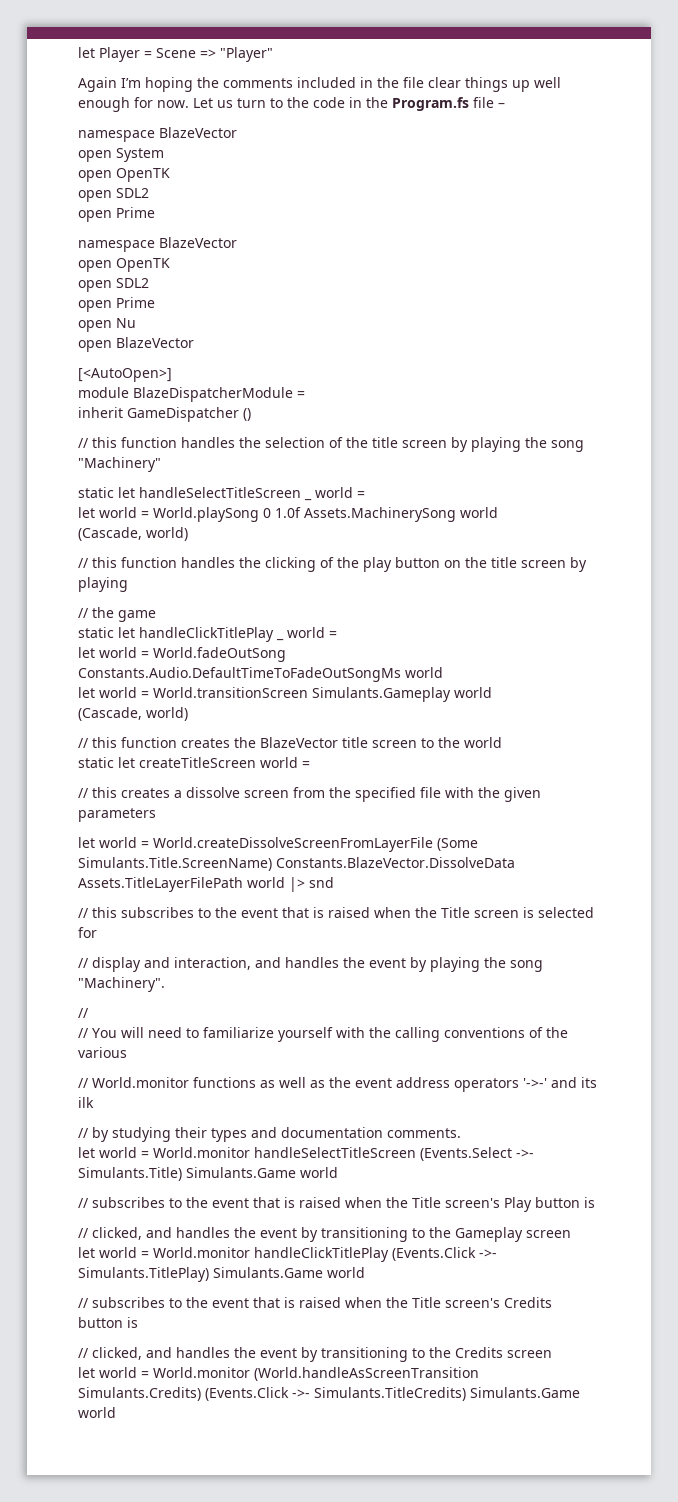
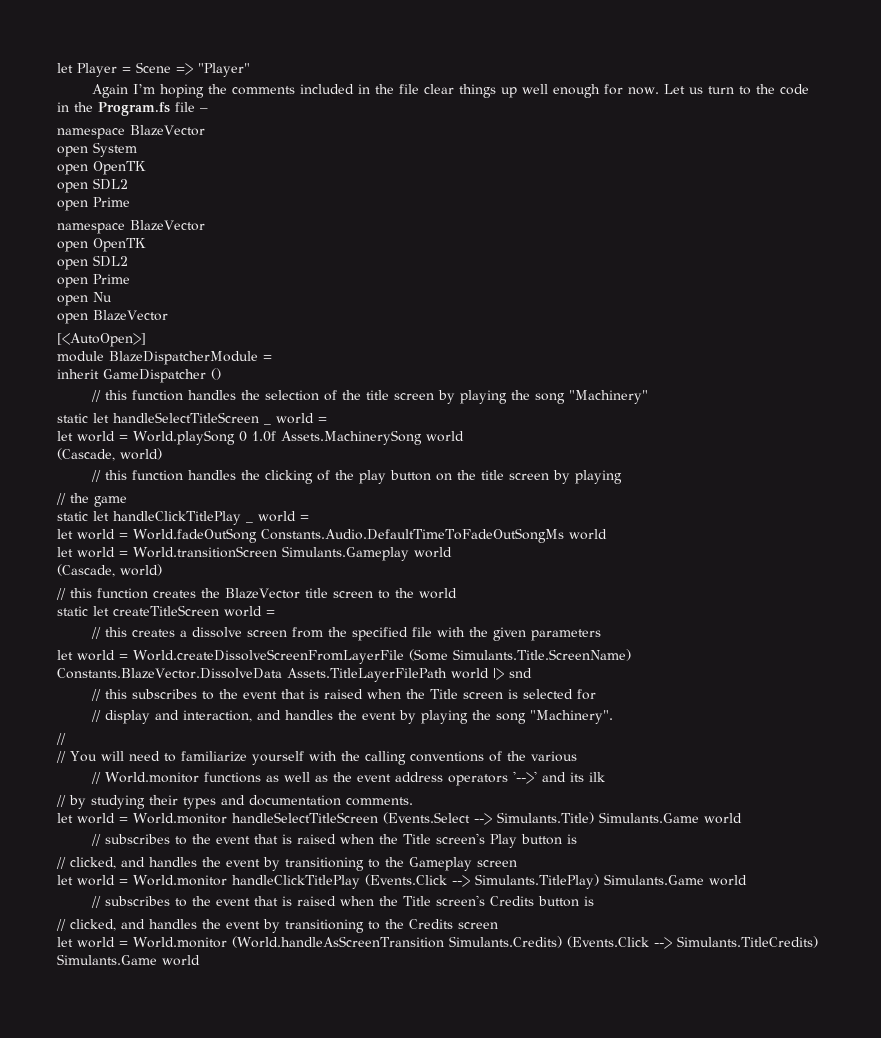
- // World.monitor functions as well as the event address operators '->-' and its ilk
+ // World.monitor functions as well as the event address operators '-->' and its ilk
- let world = World.monitor handleSelectTitleScreen (Events.Select ->- Simulants.Title) Simulants.Game world
+ let world = World.monitor handleSelectTitleScreen (Events.Select --> Simulants.Title) Simulants.Game world
- let world = World.monitor handleClickTitlePlay (Events.Click ->- Simulants.TitlePlay) Simulants.Game world
+ let world = World.monitor handleClickTitlePlay (Events.Click --> Simulants.TitlePlay) Simulants.Game world
- let world = World.monitor (World.handleAsScreenTransition Simulants.Credits) (Events.Click ->- Simulants.TitleCredits) Simulants.Game world
+ let world = World.monitor (World.handleAsScreenTransition Simulants.Credits) (Events.Click --> Simulants.TitleCredits) Simulants.Game world

